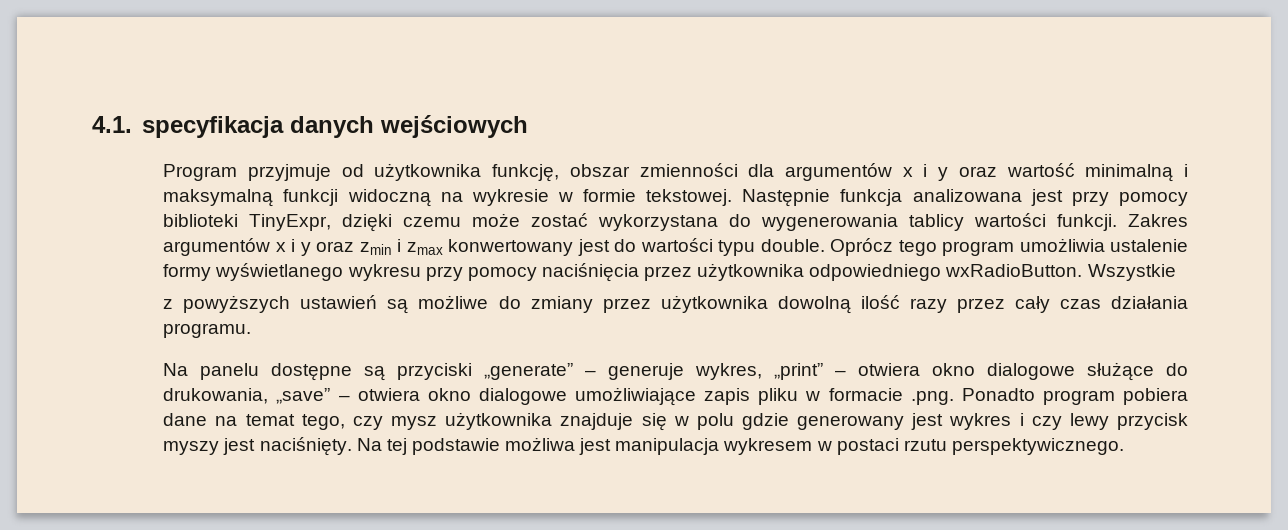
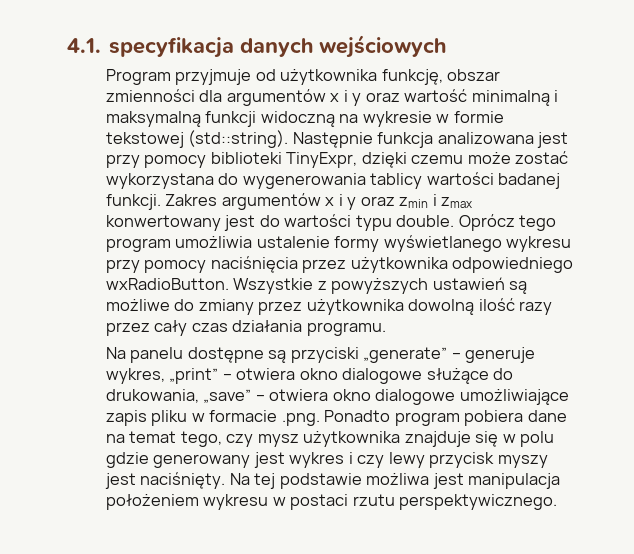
- Program przyjmuje od użytkownika funkcję, obszar zmienności dla argumentów x i y oraz wartość minimalną i maksymalną funkcji widoczną na wykresie w formie tekstowej.
+ Program przyjmuje od użytkownika funkcję, obszar zmienności dla argumentów x i y oraz wartość minimalną i maksymalną funkcji widoczną na wykresie w formie tekstowej (std::string).
- Następnie funkcja analizowana jest przy pomocy biblioteki TinyExpr, dzięki czemu może zostać wykorzystana do wygenerowania tablicy wartości funkcji.
+ Następnie funkcja analizowana jest przy pomocy biblioteki TinyExpr, dzięki czemu może zostać wykorzystana do wygenerowania tablicy wartości badanej funkcji.
- Wszystkie
- z powyższych ustawień są możliwe do zmiany przez użytkownika dowolną ilość razy przez cały czas działania programu.
+ Wszystkie z powyższych ustawień są możliwe do zmiany przez użytkownika dowolną ilość razy przez cały czas działania programu.
- Na tej podstawie możliwa jest manipulacja wykresem w postaci rzutu perspektywicznego.
+ Na tej podstawie możliwa jest manipulacja położeniem wykresu w postaci rzutu perspektywicznego.

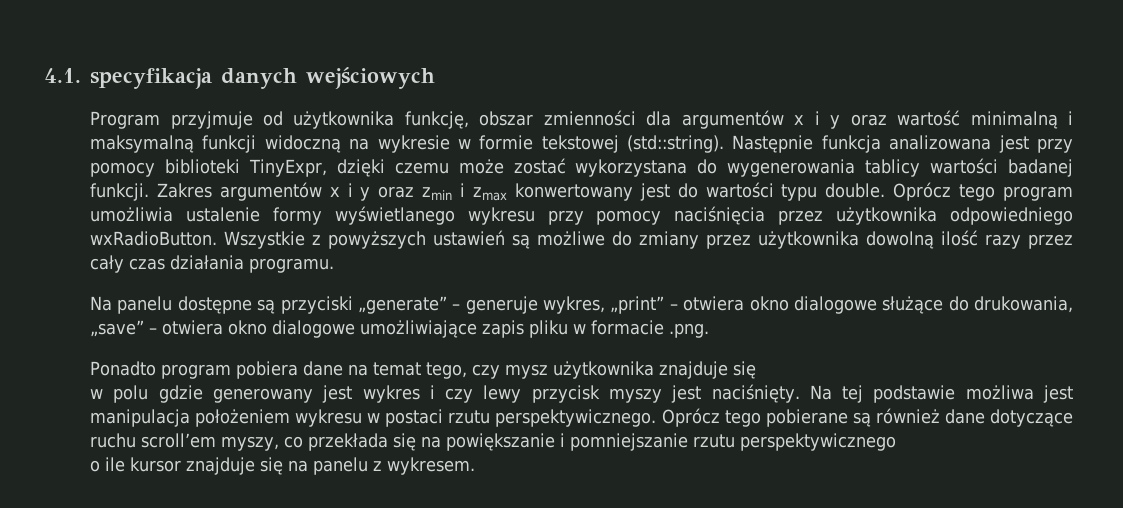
- Na panelu dostępne są przyciski „generate” – generuje wykres, „print” – otwiera okno dialogowe służące do drukowania, „save” – otwiera okno dialogowe umożliwiające zapis pliku w formacie .png. Ponadto program pobiera dane na temat tego, czy mysz użytkownika znajduje się w polu gdzie generowany jest wykres i czy lewy przycisk myszy jest naciśnięty.
+ Na panelu dostępne są przyciski „generate” – generuje wykres, „print” – otwiera okno dialogowe służące do drukowania, „save” – otwiera okno dialogowe umożliwiające zapis pliku w formacie .png.
+ Ponadto program pobiera dane na temat tego, czy mysz użytkownika znajduje się
+ w polu gdzie generowany jest wykres i czy lewy przycisk myszy jest naciśnięty.
+ Oprócz tego pobierane są również dane dotyczące ruchu scroll’em myszy, co przekłada się na powiększanie i pomniejszanie rzutu perspektywicznego
+ o ile kursor znajduje się na panelu z wykresem.

